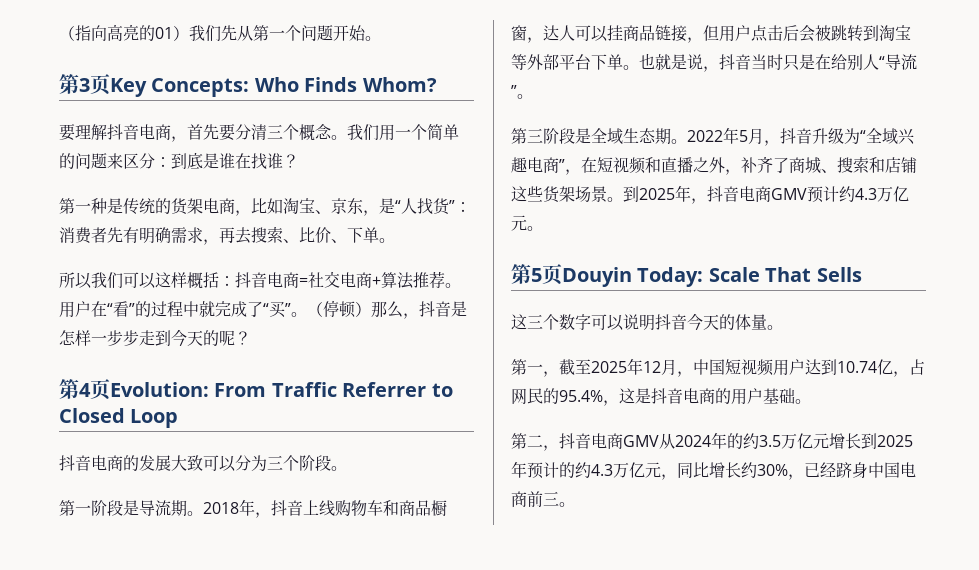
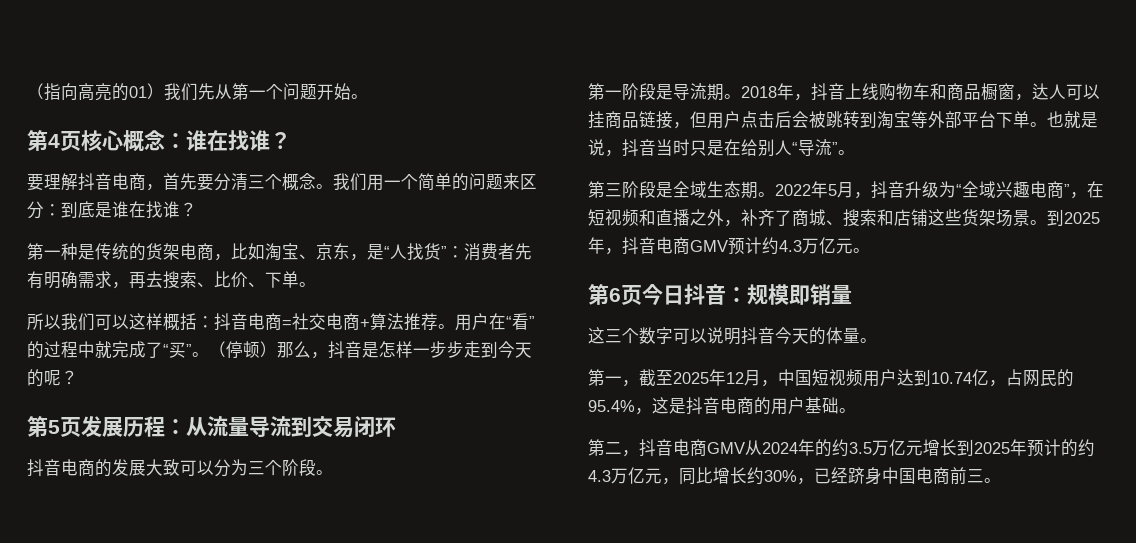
- 第3页Key Concepts: Who Finds Whom?
+ 第4页核心概念：谁在找谁？
- 第4页Evolution: From Traffic Referrer to Closed Loop
+ 第5页发展历程：从流量导流到交易闭环
- 第5页Douyin Today: Scale That Sells
+ 第6页今日抖音：规模即销量

